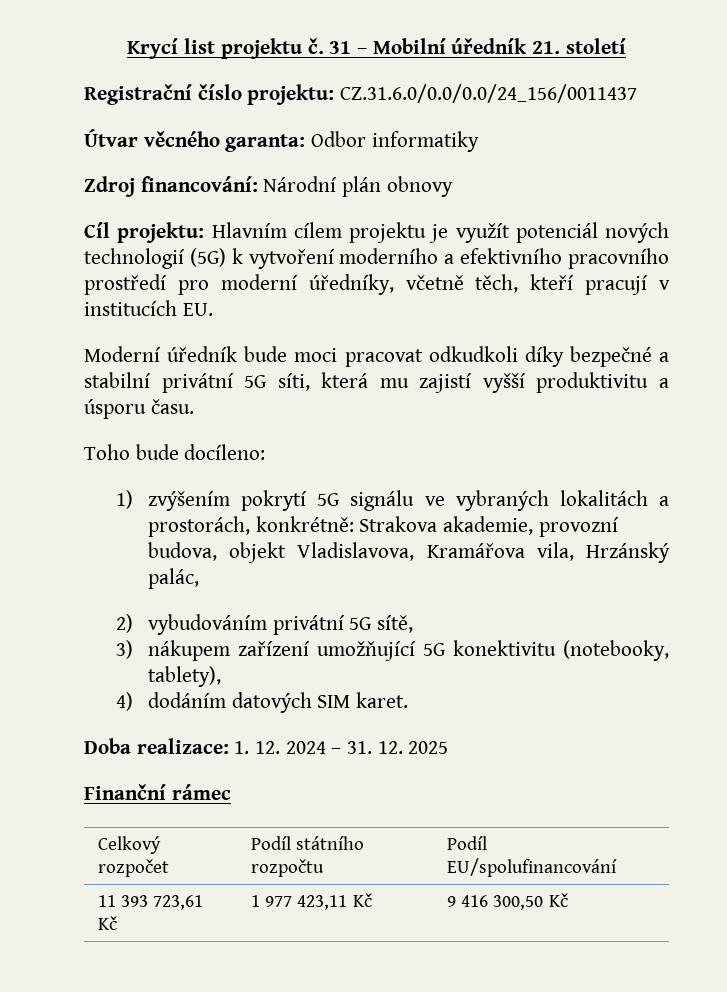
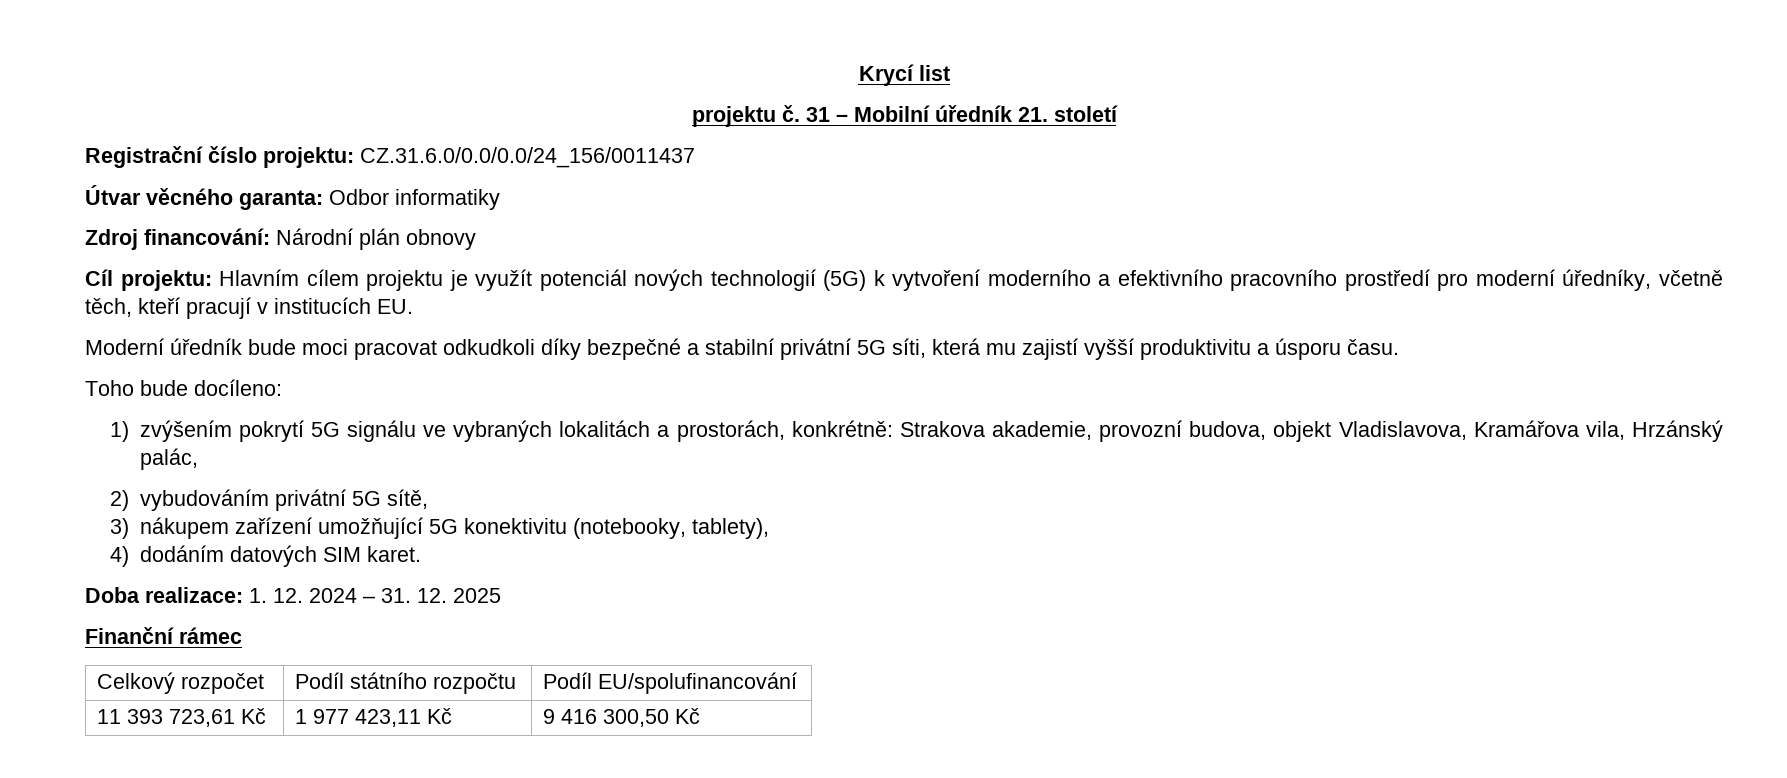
- Krycí list projektu č.
+ Krycí list
+ projektu č.

